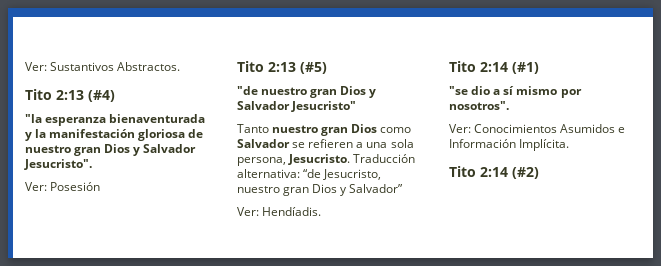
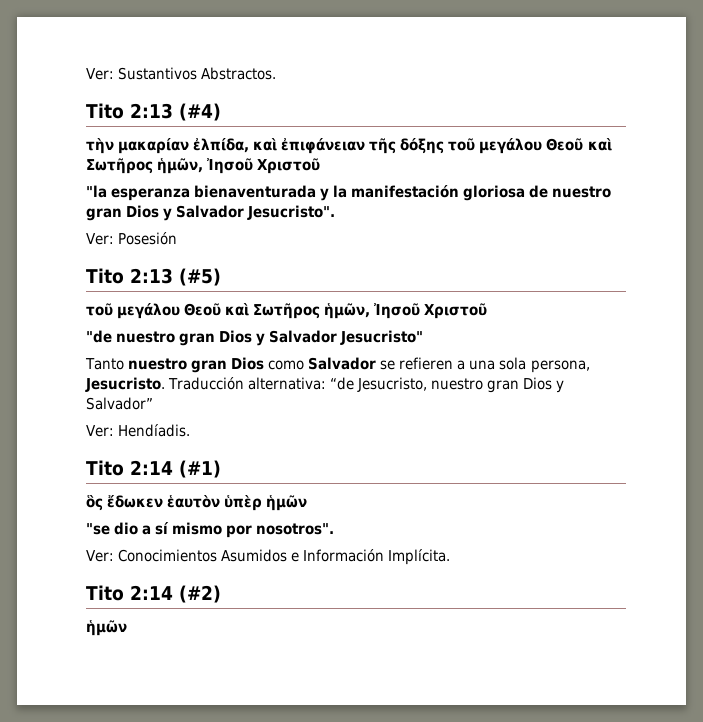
+ τὴν μακαρίαν ἐλπίδα, καὶ ἐπιφάνειαν τῆς δόξης τοῦ μεγάλου Θεοῦ καὶ Σωτῆρος ἡμῶν, Ἰησοῦ Χριστοῦ
  Tito 2:13 (#5)
+ τοῦ μεγάλου Θεοῦ καὶ Σωτῆρος ἡμῶν, Ἰησοῦ Χριστοῦ
+ ὃς ἔδωκεν ἑαυτὸν ὑπὲρ ἡμῶν
  Tito 2:14 (#2)
+ ἡμῶν

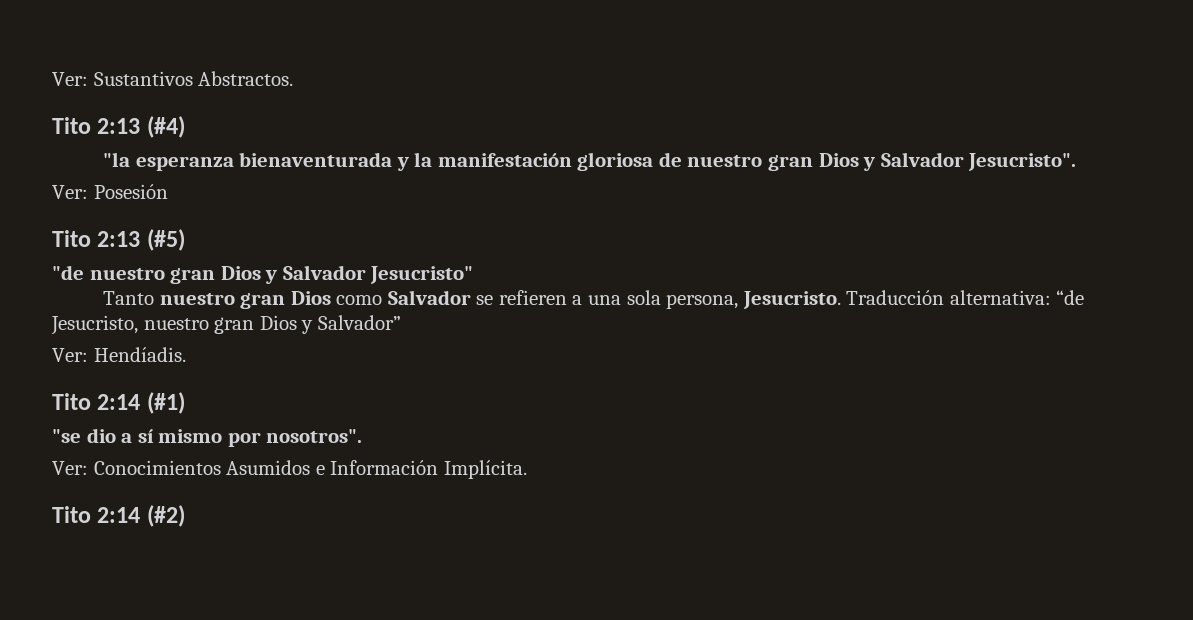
- τὴν μακαρίαν ἐλπίδα, καὶ ἐπιφάνειαν τῆς δόξης τοῦ μεγάλου Θεοῦ καὶ Σωτῆρος ἡμῶν, Ἰησοῦ Χριστοῦ
  Tito 2:13 (#5)
- τοῦ μεγάλου Θεοῦ καὶ Σωτῆρος ἡμῶν, Ἰησοῦ Χριστοῦ
- ὃς ἔδωκεν ἑαυτὸν ὑπὲρ ἡμῶν
  Tito 2:14 (#2)
- ἡμῶν

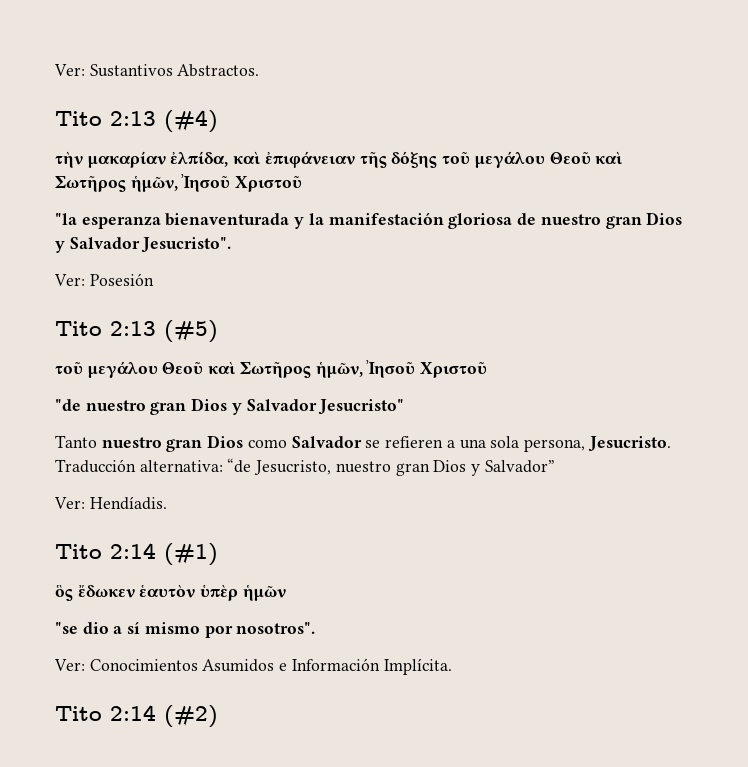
+ τὴν μακαρίαν ἐλπίδα, καὶ ἐπιφάνειαν τῆς δόξης τοῦ μεγάλου Θεοῦ καὶ Σωτῆρος ἡμῶν, Ἰησοῦ Χριστοῦ
  Tito 2:13 (#5)
+ τοῦ μεγάλου Θεοῦ καὶ Σωτῆρος ἡμῶν, Ἰησοῦ Χριστοῦ
+ ὃς ἔδωκεν ἑαυτὸν ὑπὲρ ἡμῶν

